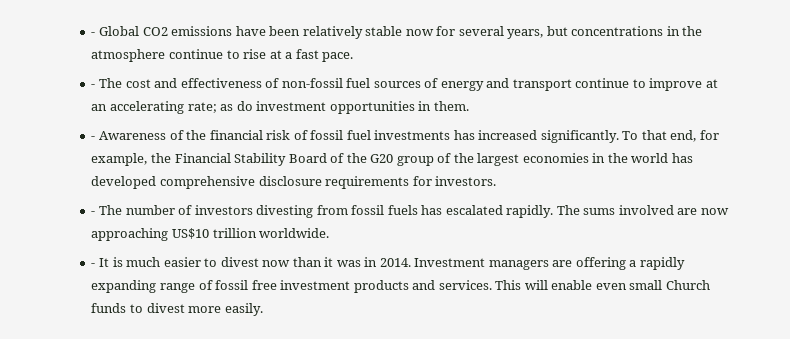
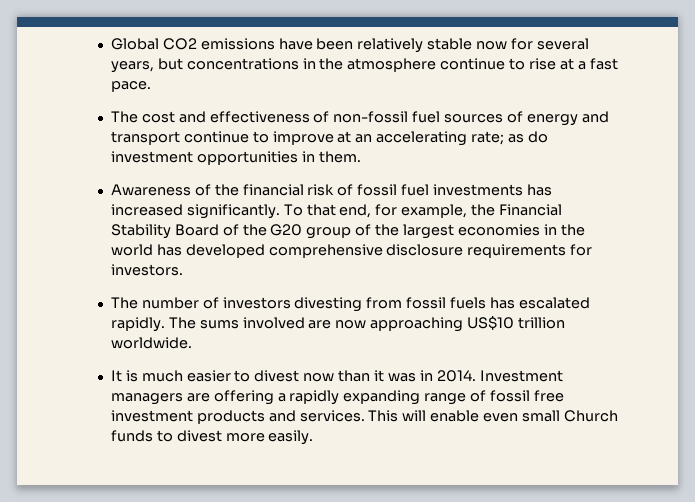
- - Global CO2 emissions have been relatively stable now for several years, but concentrations in the atmosphere continue to rise at a fast pace.
+ Global CO2 emissions have been relatively stable now for several years, but concentrations in the atmosphere continue to rise at a fast pace.
- - The cost and effectiveness of non-fossil fuel sources of energy and transport continue to improve at an accelerating rate; as do investment opportunities in them.
+ The cost and effectiveness of non-fossil fuel sources of energy and transport continue to improve at an accelerating rate; as do investment opportunities in them.
- - Awareness of the financial risk of fossil fuel investments has increased significantly.
+ Awareness of the financial risk of fossil fuel investments has increased significantly.
- - The number of investors divesting from fossil fuels has escalated rapidly.
+ The number of investors divesting from fossil fuels has escalated rapidly.
- - It is much easier to divest now than it was in 2014.
+ It is much easier to divest now than it was in 2014.

